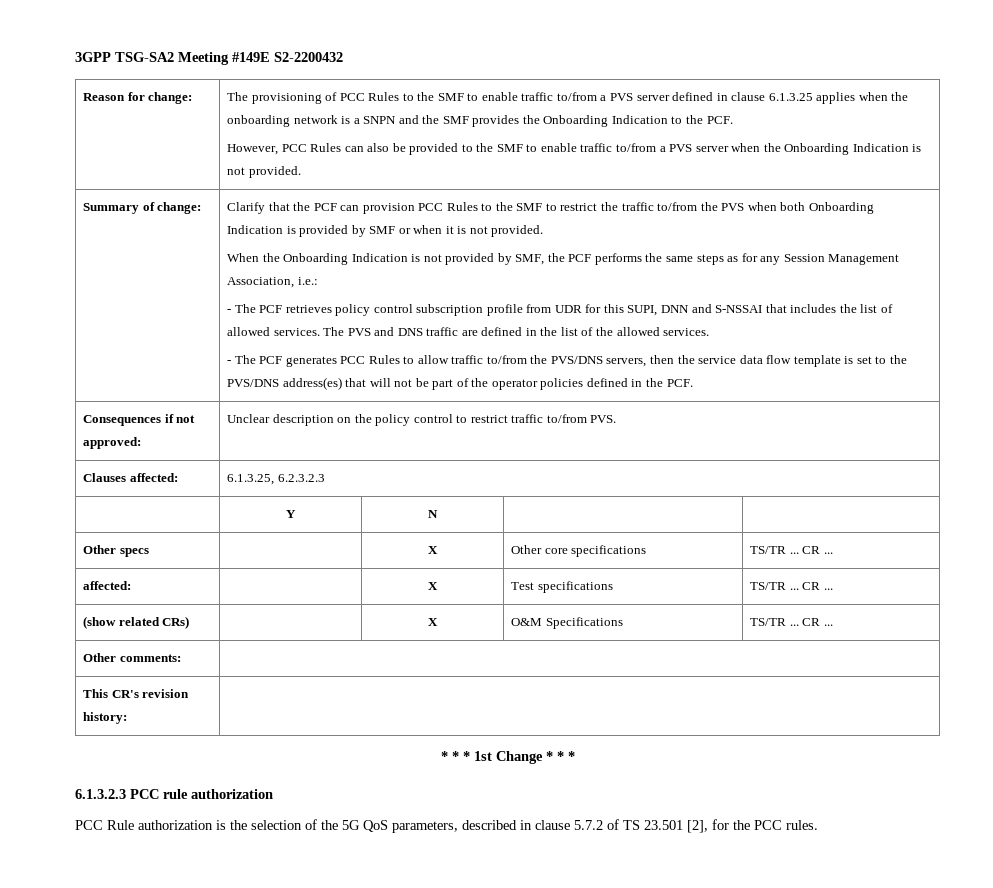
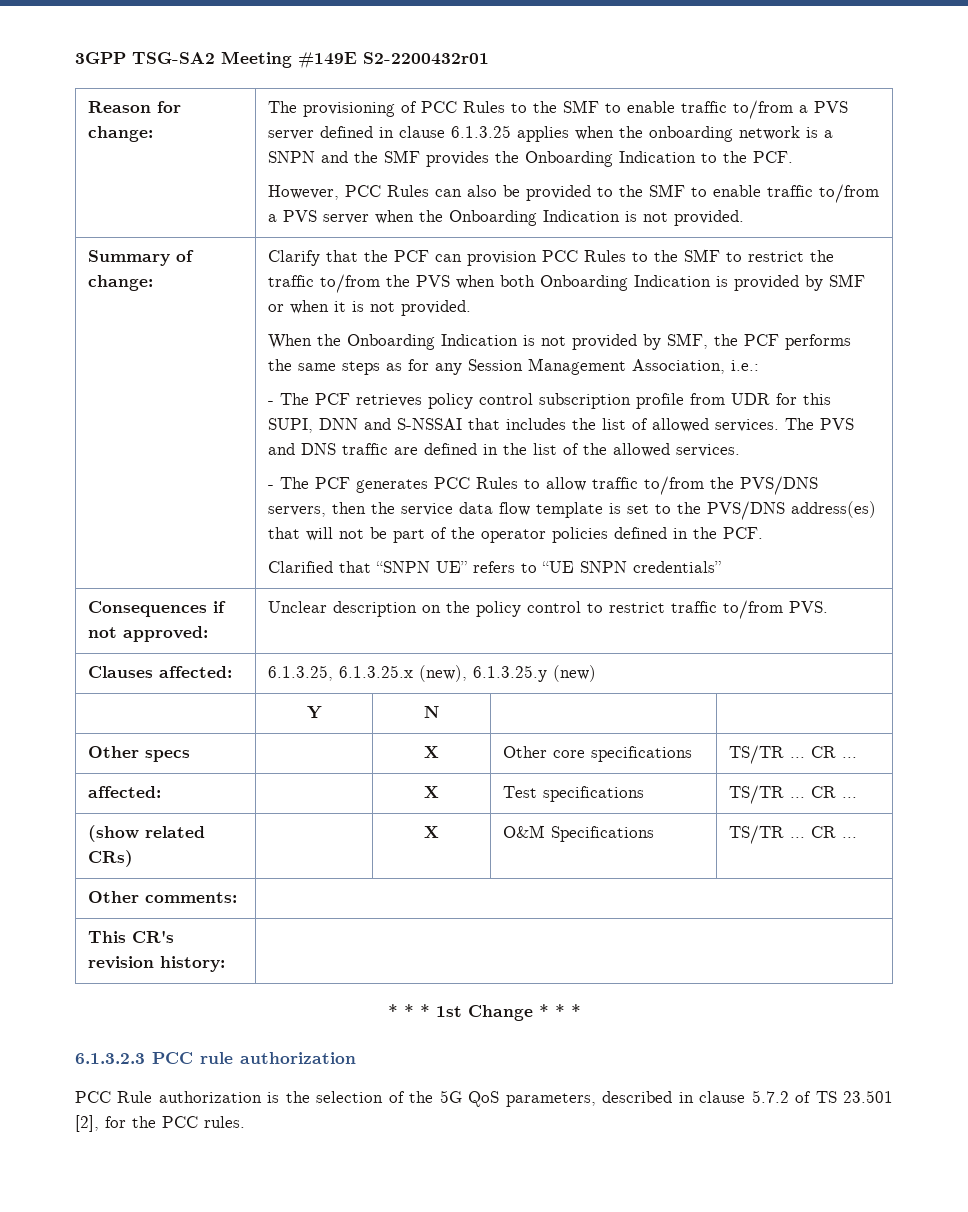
- 3GPP TSG-SA2 Meeting #149E S2-2200432
+ 3GPP TSG-SA2 Meeting #149E S2-2200432r01
+ Clarified that “SNPN UE” refers to “UE SNPN credentials”
- Clauses affected: | 6.1.3.25, 6.2.3.2.3
+ Clauses affected: | 6.1.3.25, 6.1.3.25.x (new), 6.1.3.25.y (new)

